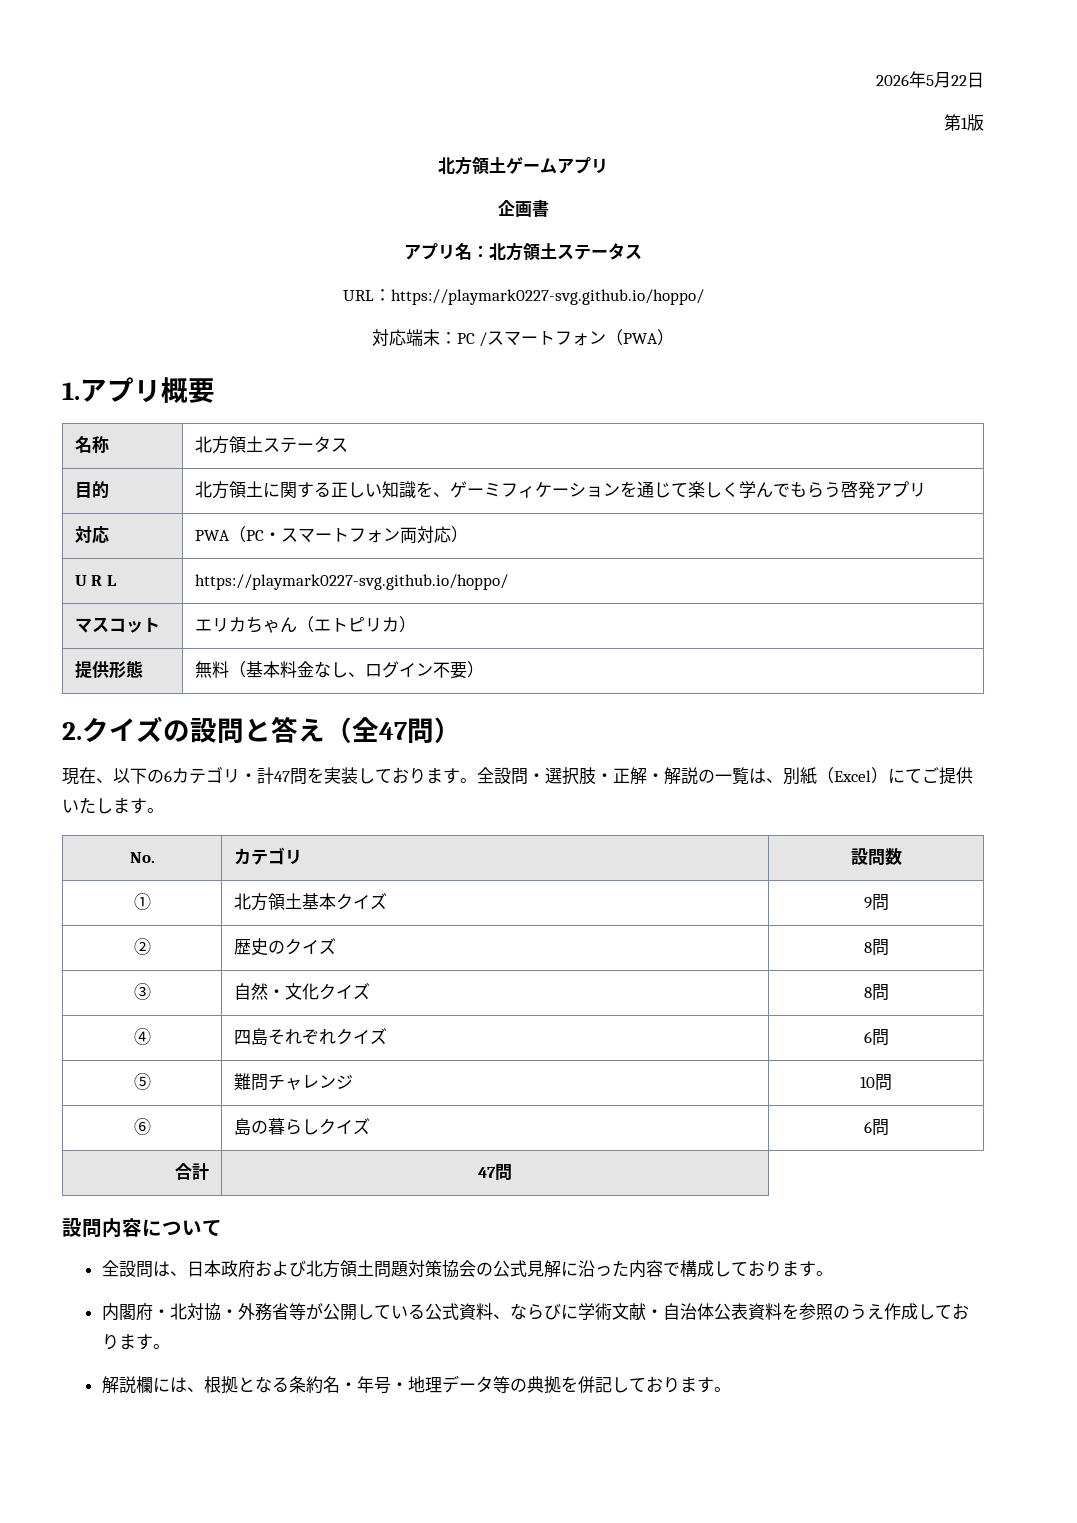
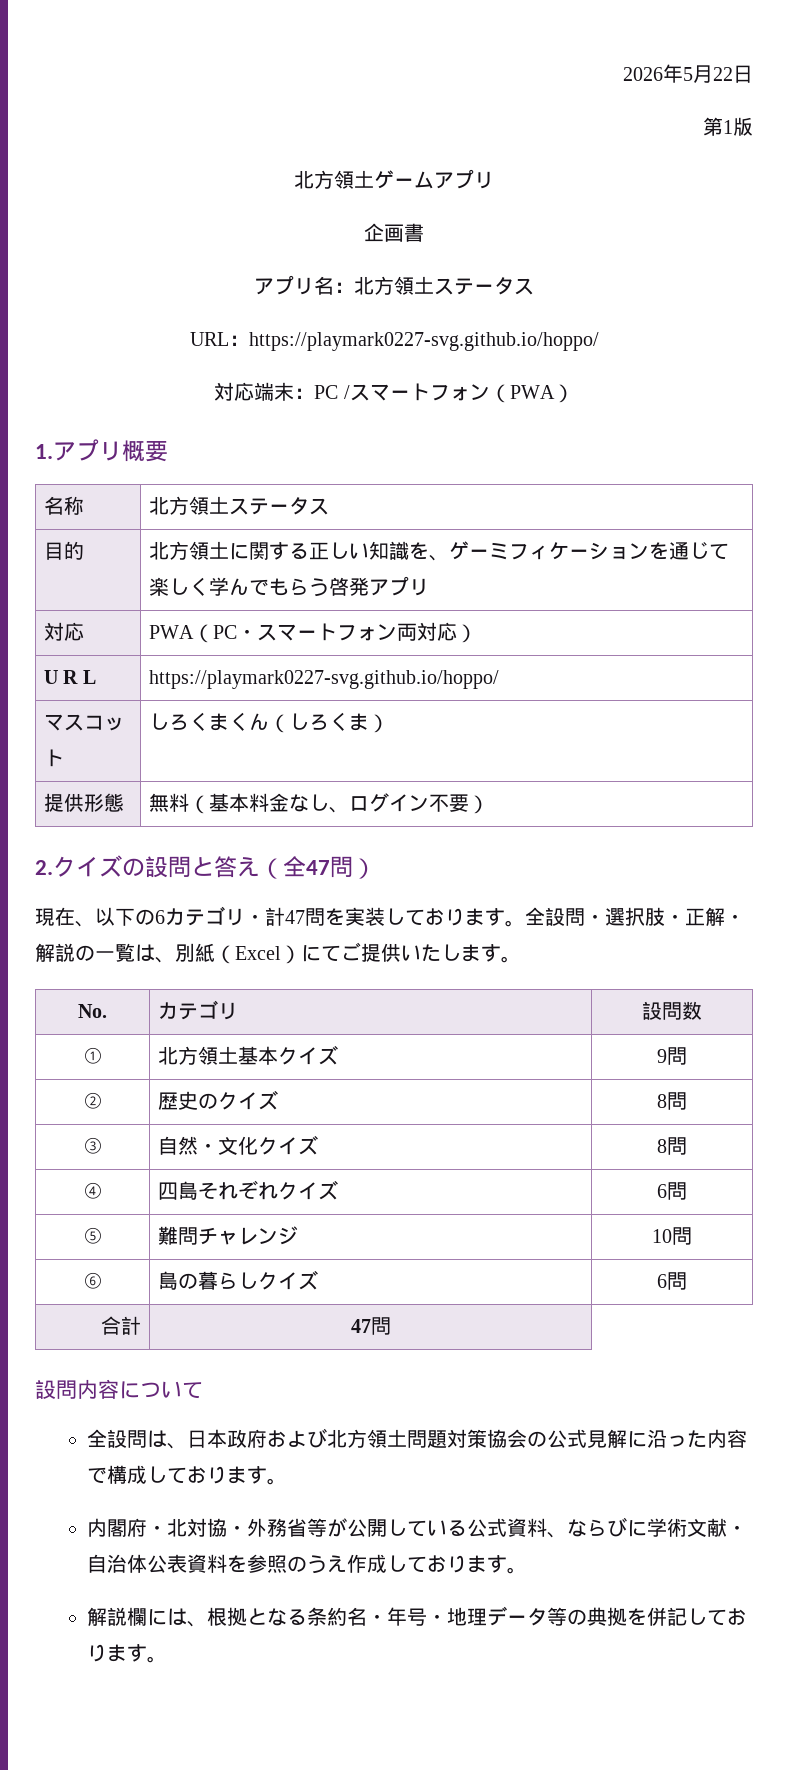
- マスコット | エリカちゃん（エトピリカ）
+ マスコット | しろくまくん（しろくま）

